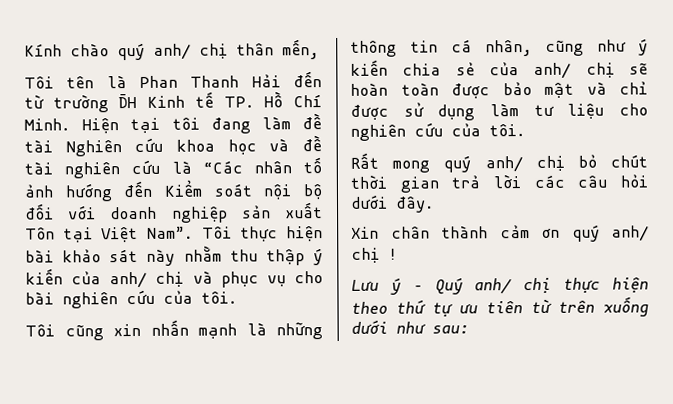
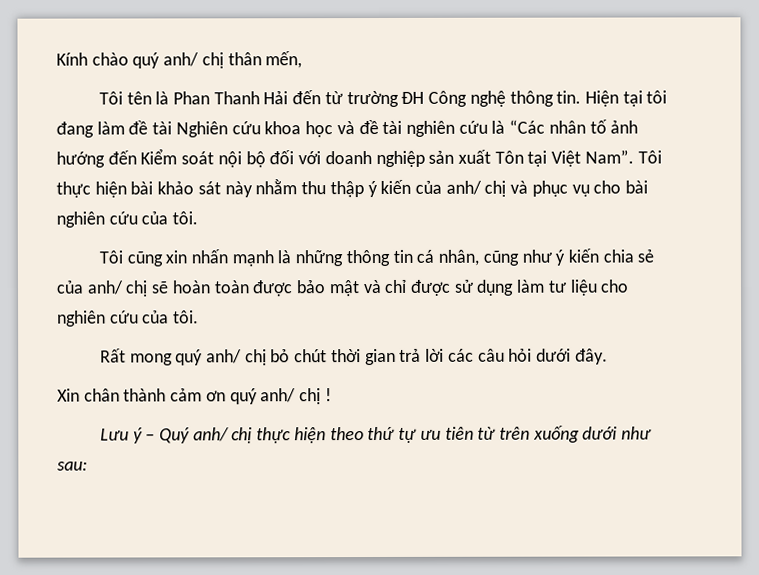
- Tôi tên là Phan Thanh Hải đến từ trường ĐH Kinh tế TP. Hồ Chí Minh.
+ Tôi tên là Phan Thanh Hải đến từ trường ĐH Công nghệ thông tin.

